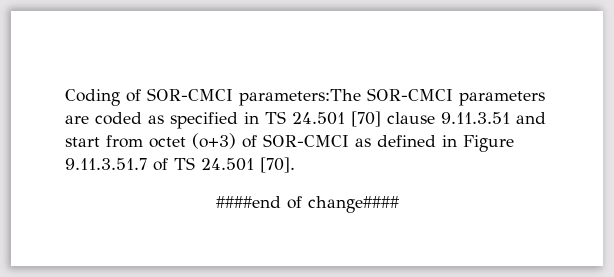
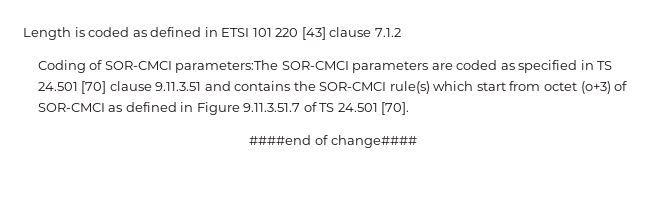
+ Length is coded as defined in ETSI 101 220 [43] clause 7.1.2
- Coding of SOR-CMCI parameters:The SOR-CMCI parameters are coded as specified in TS 24.501 [70] clause 9.11.3.51 and start from octet (o+3) of SOR-CMCI as defined in Figure 9.11.3.51.7 of TS 24.501 [70].
+ Coding of SOR-CMCI parameters:The SOR-CMCI parameters are coded as specified in TS 24.501 [70] clause 9.11.3.51 and contains the SOR-CMCI rule(s) which start from octet (o+3) of SOR-CMCI as defined in Figure 9.11.3.51.7 of TS 24.501 [70].

